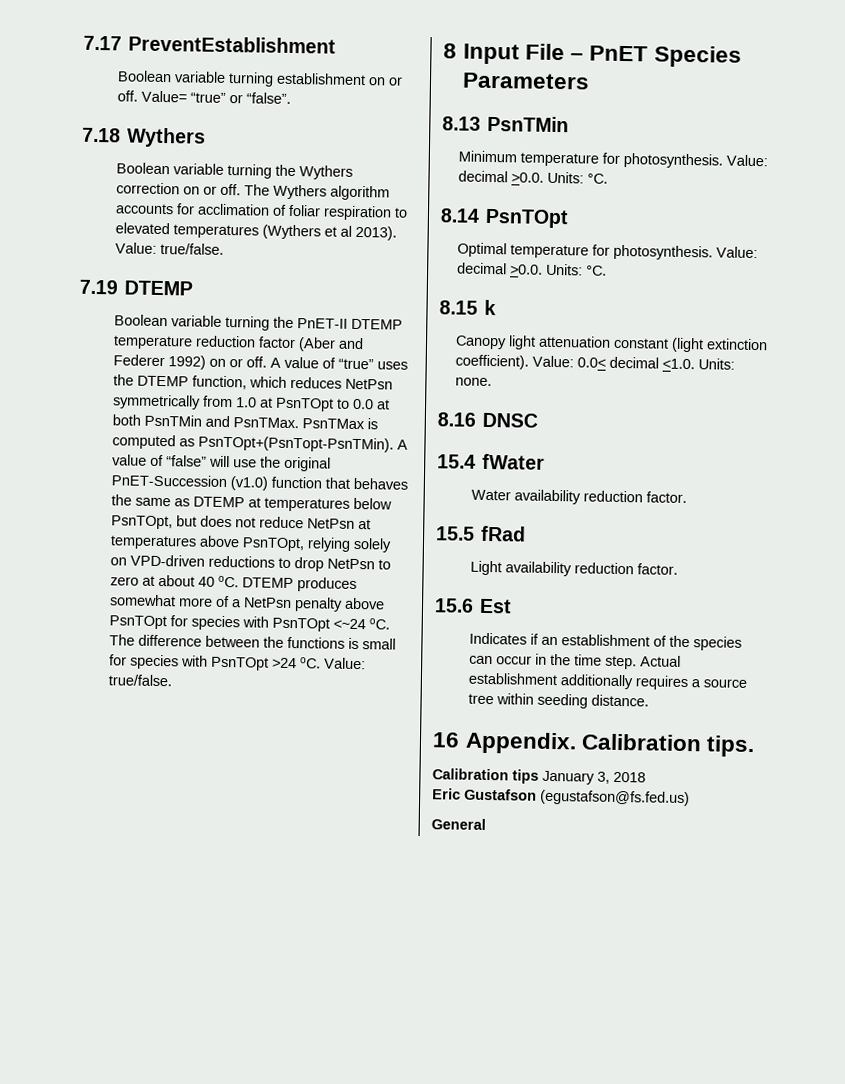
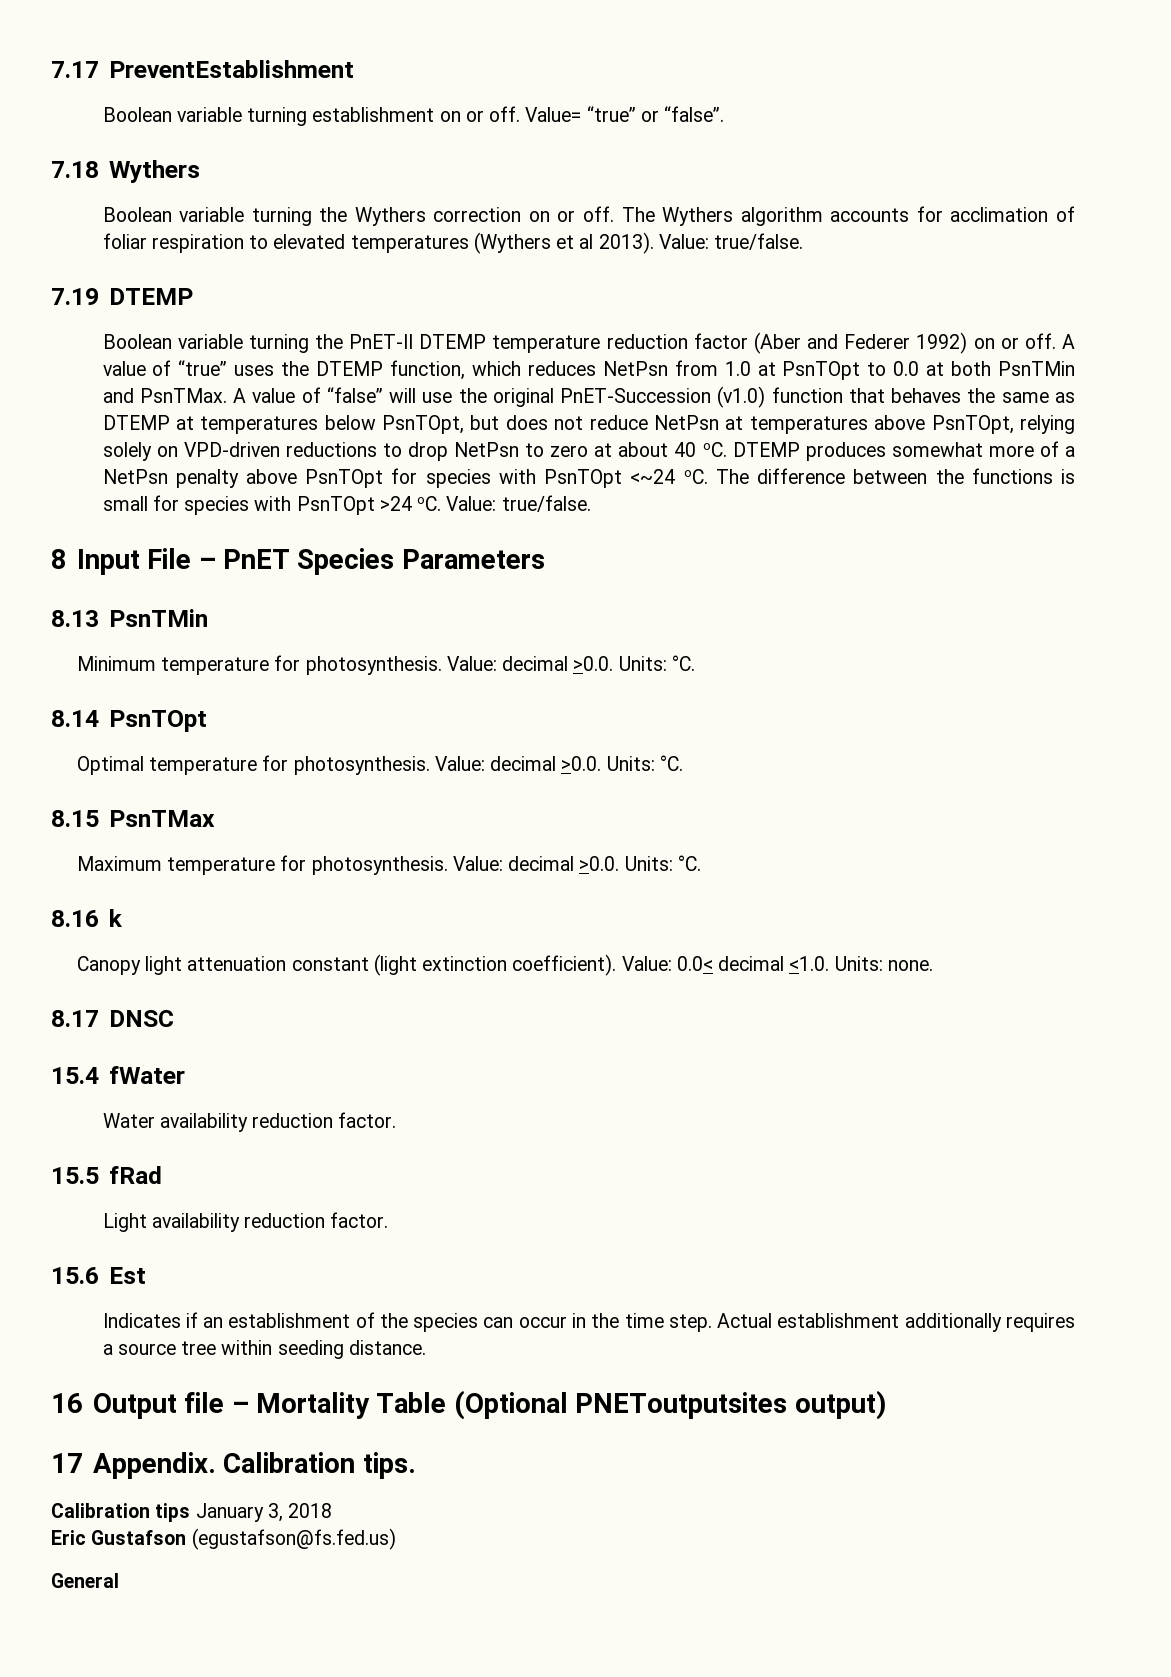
- A value of “true” uses the DTEMP function, which reduces NetPsn symmetrically from 1.0 at PsnTOpt to 0.0 at both PsnTMin and PsnTMax.
+ A value of “true” uses the DTEMP function, which reduces NetPsn from 1.0 at PsnTOpt to 0.0 at both PsnTMin and PsnTMax.
- PsnTMax is computed as PsnTOpt+(PsnTopt-PsnTMin).
- 8.15 k
+ 8.15 PsnTMax
+ Maximum temperature for photosynthesis. Value: decimal >0.0. Units: °C.
+ 8.16 k
- 8.16 DNSC
+ 8.17 DNSC
- 16 Appendix.
+ 16 Output file – Mortality Table (Optional PNEToutputsites output)
+ 17 Appendix.

